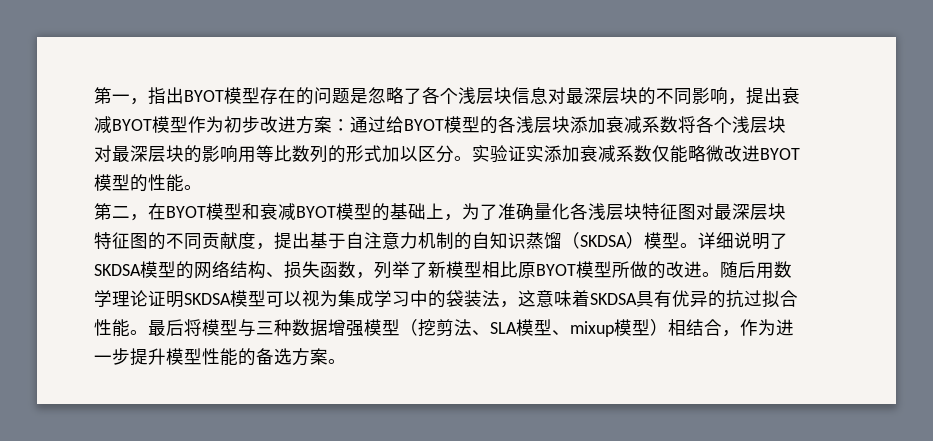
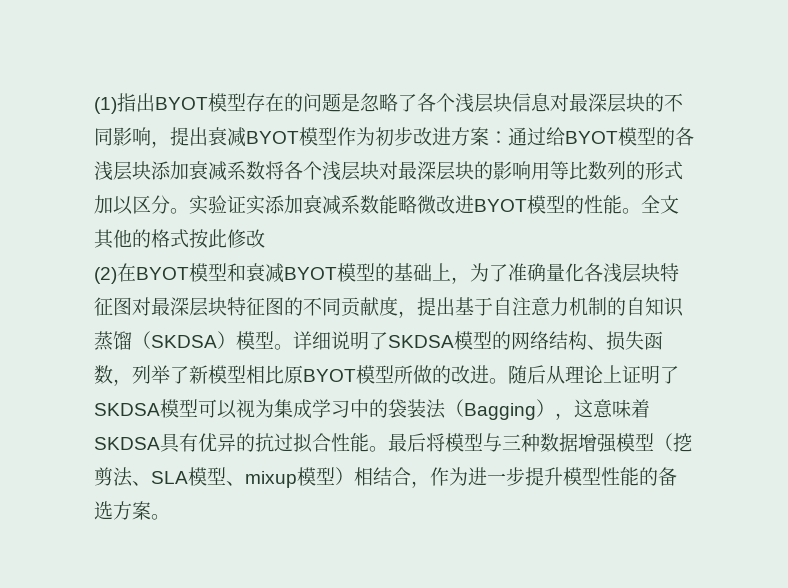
- 第一，指出BYOT模型存在的问题是忽略了各个浅层块信息对最深层块的不同影响，提出衰减BYOT模型作为初步改进方案：通过给BYOT模型的各浅层块添加衰减系数将各个浅层块对最深层块的影响用等比数列的形式加以区分。
+ (1)指出BYOT模型存在的问题是忽略了各个浅层块信息对最深层块的不同影响，提出衰减BYOT模型作为初步改进方案：通过给BYOT模型的各浅层块添加衰减系数将各个浅层块对最深层块的影响用等比数列的形式加以区分。
- 实验证实添加衰减系数仅能略微改进BYOT模型的性能。
- 第二，在BYOT模型和衰减BYOT模型的基础上，为了准确量化各浅层块特征图对最深层块特征图的不同贡献度，提出基于自注意力机制的自知识蒸馏（SKDSA）模型。
+ 实验证实添加衰减系数能略微改进BYOT模型的性能。全文其他的格式按此修改
+ (2)在BYOT模型和衰减BYOT模型的基础上，为了准确量化各浅层块特征图对最深层块特征图的不同贡献度，提出基于自注意力机制的自知识蒸馏（SKDSA）模型。
- 随后用数学理论证明SKDSA模型可以视为集成学习中的袋装法，这意味着SKDSA具有优异的抗过拟合性能。
+ 随后从理论上证明了SKDSA模型可以视为集成学习中的袋装法（Bagging），这意味着SKDSA具有优异的抗过拟合性能。

